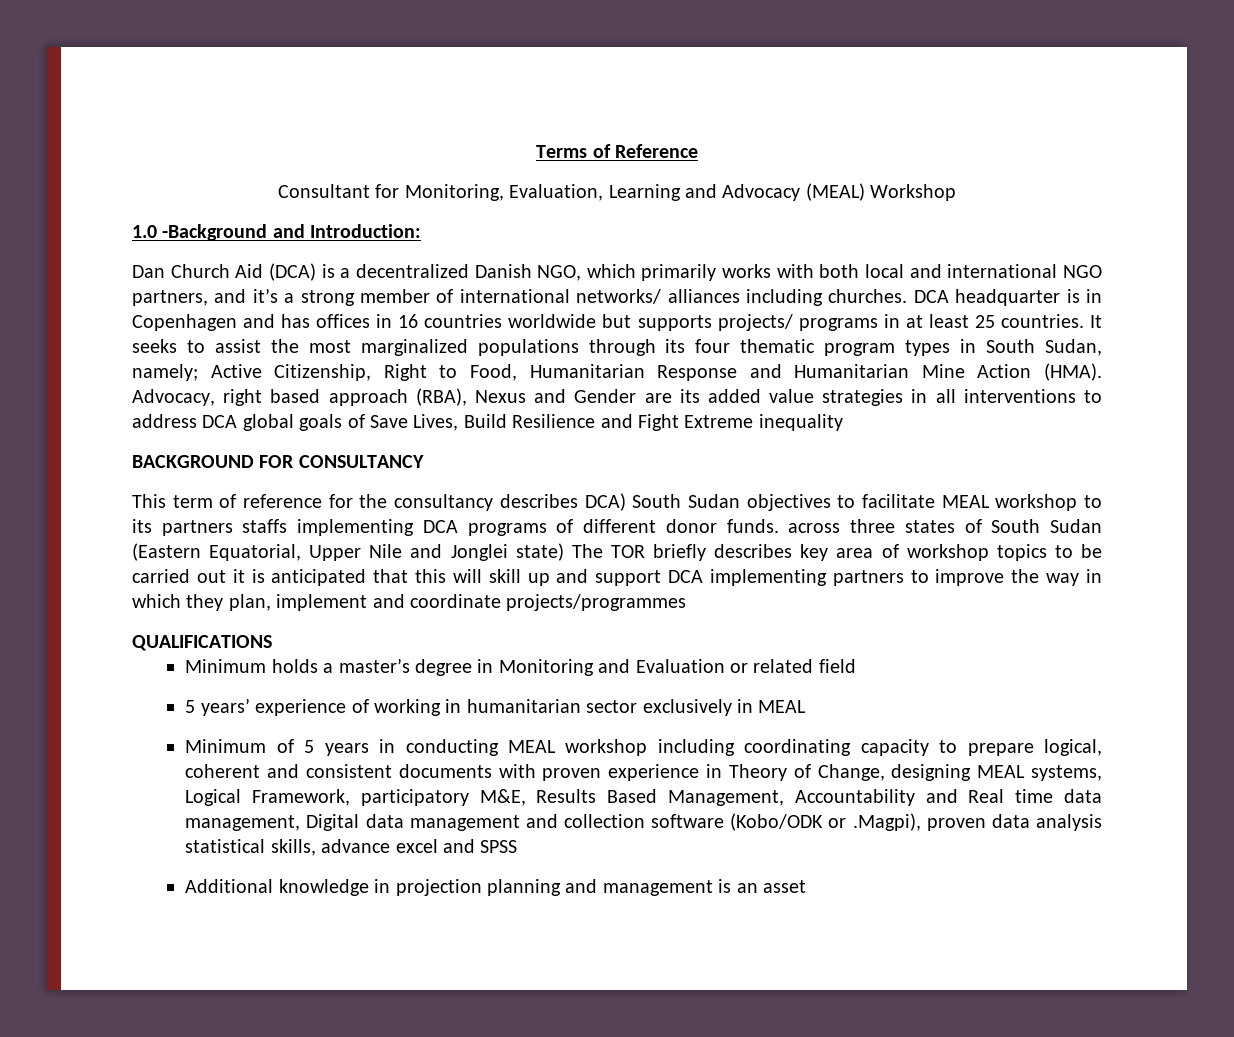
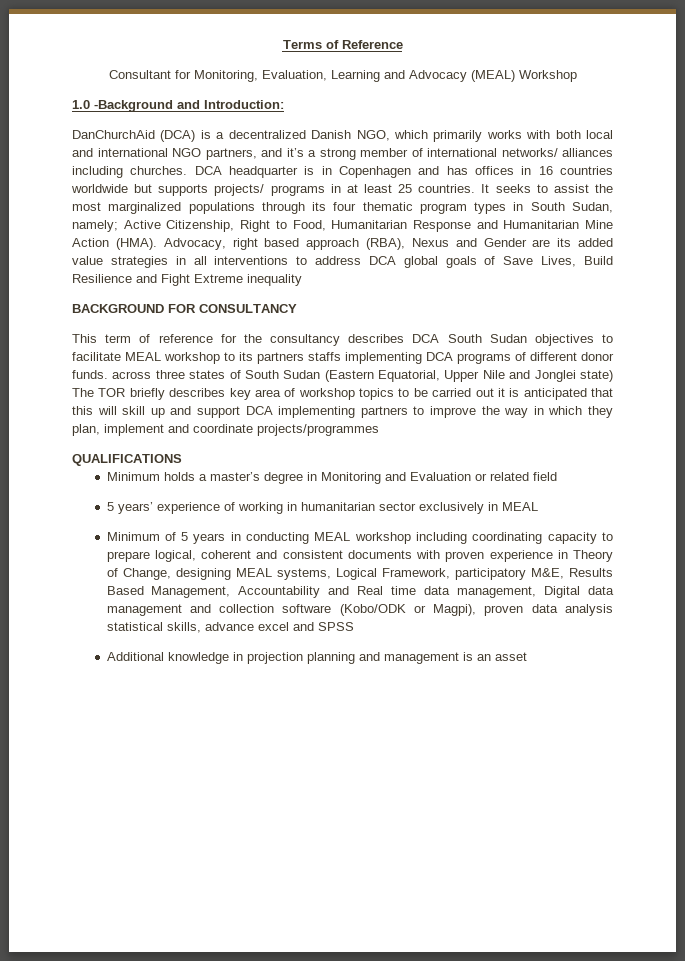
- Dan Church Aid (DCA) is a decentralized Danish NGO, which primarily works with both local and international NGO partners, and it’s a strong member of international networks/ alliances including churches.
+ DanChurchAid (DCA) is a decentralized Danish NGO, which primarily works with both local and international NGO partners, and it’s a strong member of international networks/ alliances including churches.
- This term of reference for the consultancy describes DCA) South Sudan objectives to facilitate MEAL workshop to its partners staffs implementing DCA programs of different donor funds. across three states of South Sudan (Eastern Equatorial, Upper Nile and Jonglei state) The TOR briefly describes key area of workshop topics to be carried out it is anticipated that this will skill up and support DCA implementing partners to improve the way in which they plan, implement and coordinate projects/programmes
+ This term of reference for the consultancy describes DCA South Sudan objectives to facilitate MEAL workshop to its partners staffs implementing DCA programs of different donor funds. across three states of South Sudan (Eastern Equatorial, Upper Nile and Jonglei state) The TOR briefly describes key area of workshop topics to be carried out it is anticipated that this will skill up and support DCA implementing partners to improve the way in which they plan, implement and coordinate projects/programmes
- Minimum of 5 years in conducting MEAL workshop including coordinating capacity to prepare logical, coherent and consistent documents with proven experience in Theory of Change, designing MEAL systems, Logical Framework, participatory M&E, Results Based Management, Accountability and Real time data management, Digital data management and collection software (Kobo/ODK or .Magpi), proven data analysis statistical skills, advance excel and SPSS
+ Minimum of 5 years in conducting MEAL workshop including coordinating capacity to prepare logical, coherent and consistent documents with proven experience in Theory of Change, designing MEAL systems, Logical Framework, participatory M&E, Results Based Management, Accountability and Real time data management, Digital data management and collection software (Kobo/ODK or Magpi), proven data analysis statistical skills, advance excel and SPSS

